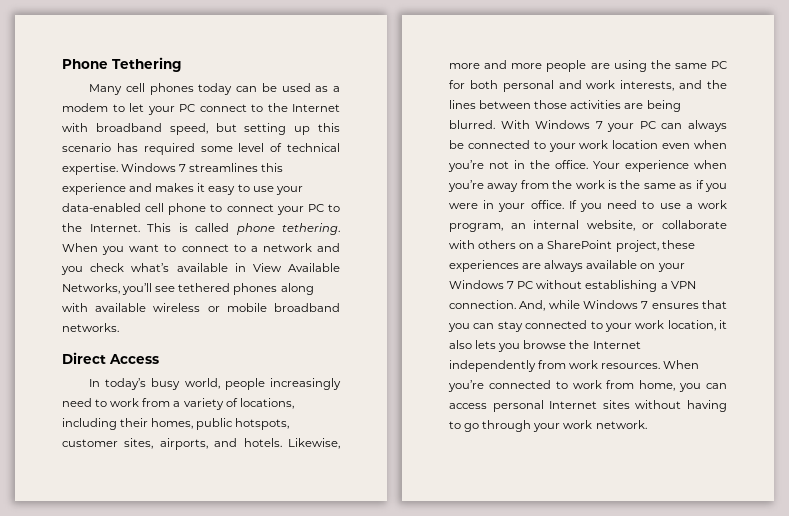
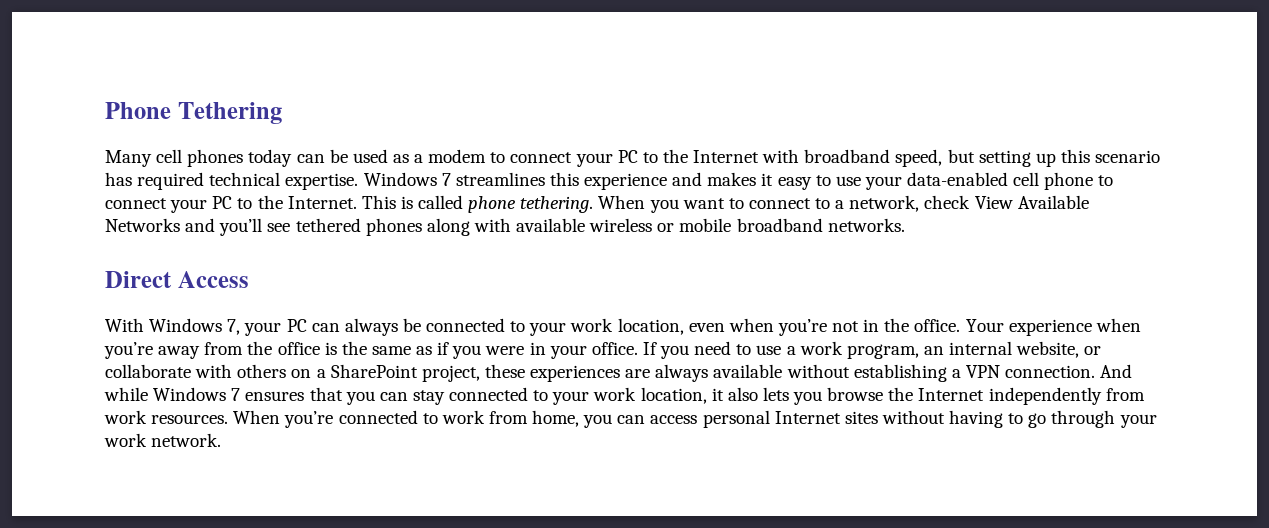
- Many cell phones today can be used as a modem to let your PC connect to the Internet with broadband speed, but setting up this scenario has required some level of technical expertise.
+ Many cell phones today can be used as a modem to connect your PC to the Internet with broadband speed, but setting up this scenario has required technical expertise.
- When you want to connect to a network and you check what’s available in View Available Networks, you’ll see tethered phones along with available wireless or mobile broadband networks.
+ When you want to connect to a network, check View Available Networks and you’ll see tethered phones along with available wireless or mobile broadband networks.
- In today’s busy world, people increasingly need to work from a variety of locations, including their homes, public hotspots, customer sites, airports, and hotels. Likewise, more and more people are using the same PC for both personal and work interests, and the lines between those activities are being blurred. With Windows 7 your PC can always be connected to your work location even when you’re not in the office.
+ With Windows 7, your PC can always be connected to your work location, even when you’re not in the office.
- Your experience when you’re away from the work is the same as if you were in your office.
+ Your experience when you’re away from the office is the same as if you were in your office.
- If you need to use a work program, an internal website, or collaborate with others on a SharePoint project, these experiences are always available on your Windows 7 PC without establishing a VPN connection.
+ If you need to use a work program, an internal website, or collaborate with others on a SharePoint project, these experiences are always available without establishing a VPN connection.
- And, while Windows 7 ensures that you can stay connected to your work location, it also lets you browse the Internet independently from work resources.
+ And while Windows 7 ensures that you can stay connected to your work location, it also lets you browse the Internet independently from work resources.

